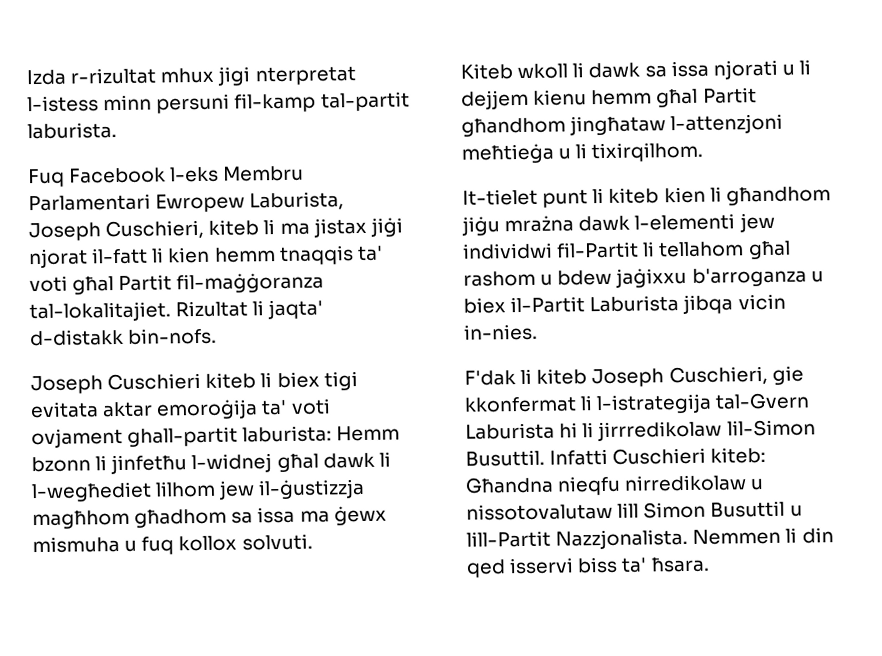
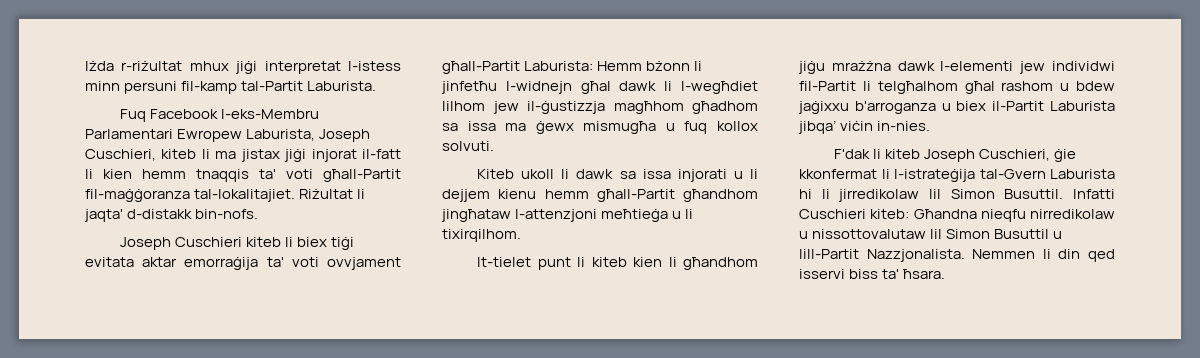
- Izda r-rizultat mhux jigi nterpretat l-istess minn persuni fil-kamp tal-partit laburista.
+ Iżda r-riżultat mhux jiġi interpretat l-istess minn persuni fil-kamp tal-Partit Laburista.
- Fuq Facebook l-eks Membru Parlamentari Ewropew Laburista, Joseph Cuschieri, kiteb li ma jistax jiġi njorat il-fatt li kien hemm tnaqqis ta' voti għal Partit fil-maġġoranza tal-lokalitajiet.
+ Fuq Facebook l-eks-Membru Parlamentari Ewropew Laburista, Joseph Cuschieri, kiteb li ma jistax jiġi injorat il-fatt li kien hemm tnaqqis ta' voti għall-Partit fil-maġġoranza tal-lokalitajiet.
- Rizultat li jaqta' d-distakk bin-nofs.
+ Riżultat li jaqta' d-distakk bin-nofs.
- Joseph Cuschieri kiteb li biex tigi evitata aktar emoroġija ta' voti ovjament ghall-partit laburista: Hemm bzonn li jinfetħu l-widnej għal dawk li l-wegħediet lilhom jew il-ġustizzja magħhom għadhom sa issa ma ġewx mismuha u fuq kollox solvuti.
+ Joseph Cuschieri kiteb li biex tiġi evitata aktar emorraġija ta' voti ovvjament għall-Partit Laburista: Hemm bżonn li jinfetħu l-widnejn għal dawk li l-wegħdiet lilhom jew il-ġustizzja magħhom għadhom sa issa ma ġewx mismugħa u fuq kollox solvuti.
- Kiteb wkoll li dawk sa issa njorati u li dejjem kienu hemm għal Partit għandhom jingħataw l-attenzjoni meħtieġa u li tixirqilhom.
+ Kiteb ukoll li dawk sa issa injorati u li dejjem kienu hemm għall-Partit għandhom jingħataw l-attenzjoni meħtieġa u li tixirqilhom.
- It-tielet punt li kiteb kien li għandhom jiġu mrażna dawk l-elementi jew individwi fil-Partit li tellahom għal rashom u bdew jaġixxu b'arroganza u biex il-Partit Laburista jibqa vicin in-nies.
+ It-tielet punt li kiteb kien li għandhom jiġu mrażżna dawk l-elementi jew individwi fil-Partit li telgħalhom għal rashom u bdew jaġixxu b'arroganza u biex il-Partit Laburista jibqa’ viċin in-nies.
- F'dak li kiteb Joseph Cuschieri, gie kkonfermat li l-istrategija tal-Gvern Laburista hi li jirrredikolaw lil-Simon Busuttil.
+ F'dak li kiteb Joseph Cuschieri, ġie kkonfermat li l-istrateġija tal-Gvern Laburista hi li jirredikolaw lil Simon Busuttil.
- Infatti Cuschieri kiteb: Għandna nieqfu nirredikolaw u nissotovalutaw lill Simon Busuttil u lill-Partit Nazzjonalista.
+ Infatti Cuschieri kiteb: Għandna nieqfu nirredikolaw u nissottovalutaw lil Simon Busuttil u lill-Partit Nazzjonalista.

